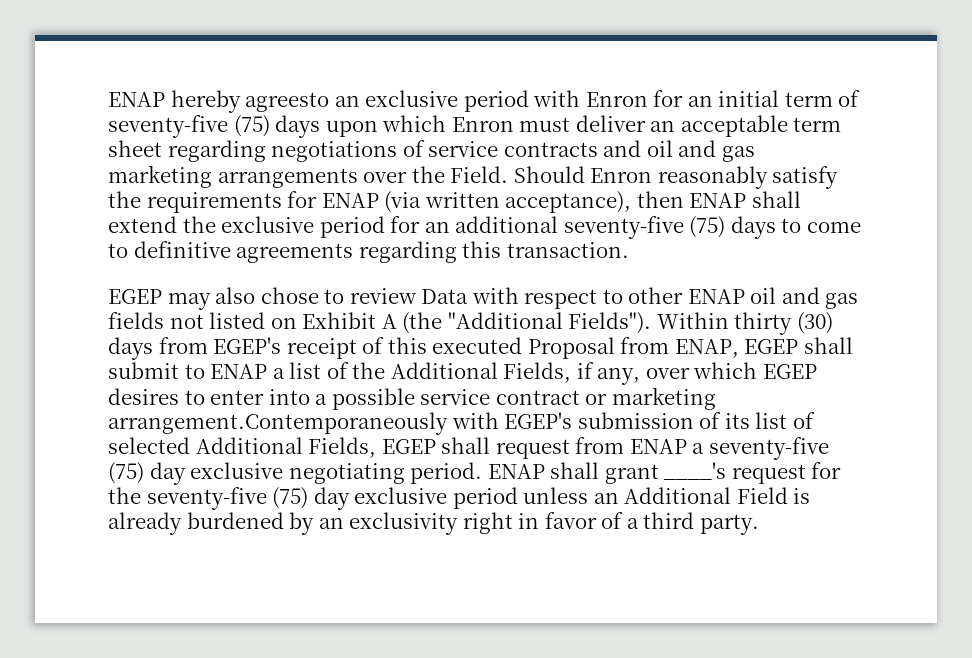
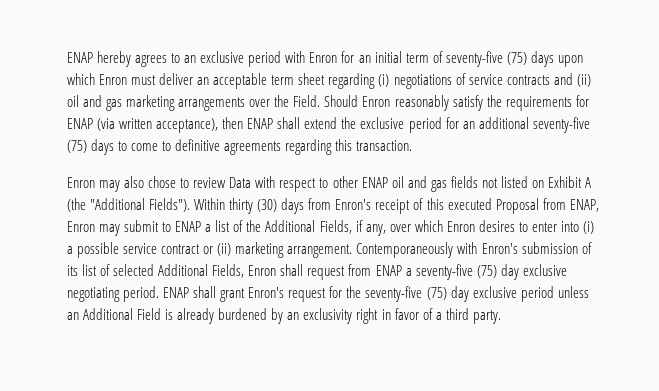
- ENAP hereby agreesto an exclusive period with Enron for an initial term of seventy-five (75) days upon which Enron must deliver an acceptable term sheet regarding negotiations of service contracts and oil and gas marketing arrangements over the Field.
+ ENAP hereby agrees to an exclusive period with Enron for an initial term of seventy-five (75) days upon which Enron must deliver an acceptable term sheet regarding (i) negotiations of service contracts and (ii) oil and gas marketing arrangements over the Field.
- EGEP may also chose to review Data with respect to other ENAP oil and gas fields not listed on Exhibit A (the "Additional Fields").
+ Enron may also chose to review Data with respect to other ENAP oil and gas fields not listed on Exhibit A (the "Additional Fields").
- Within thirty (30) days from EGEP's receipt of this executed Proposal from ENAP, EGEP shall submit to ENAP a list of the Additional Fields, if any, over which EGEP desires to enter into a possible service contract or marketing arrangement.Contemporaneously with EGEP's submission of its list of selected Additional Fields, EGEP shall request from ENAP a seventy-five (75) day exclusive negotiating period.
+ Within thirty (30) days from Enron's receipt of this executed Proposal from ENAP, Enron may submit to ENAP a list of the Additional Fields, if any, over which Enron desires to enter into (i) a possible service contract or (ii) marketing arrangement. Contemporaneously with Enron's submission of its list of selected Additional Fields, Enron shall request from ENAP a seventy-five (75) day exclusive negotiating period.
- ENAP shall grant ____'s request for the seventy-five (75) day exclusive period unless an Additional Field is already burdened by an exclusivity right in favor of a third party.
+ ENAP shall grant Enron's request for the seventy-five (75) day exclusive period unless an Additional Field is already burdened by an exclusivity right in favor of a third party.

